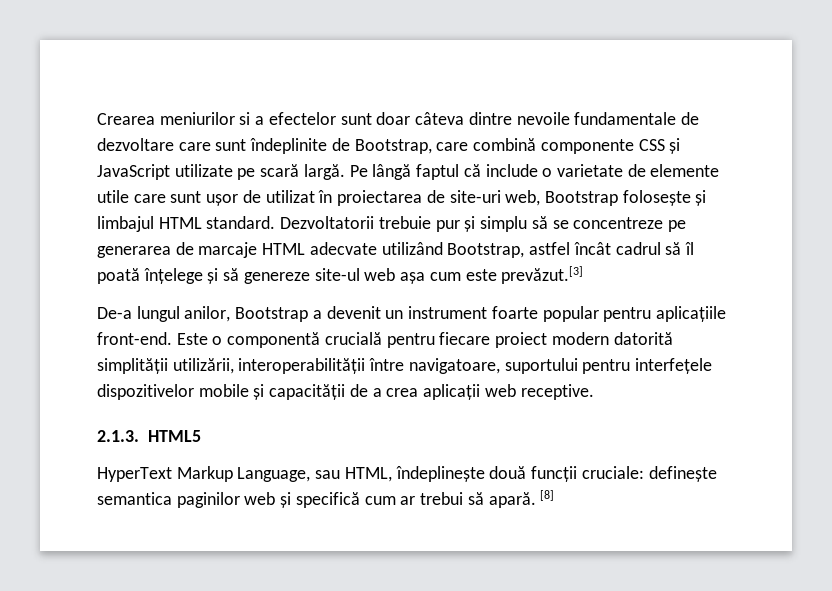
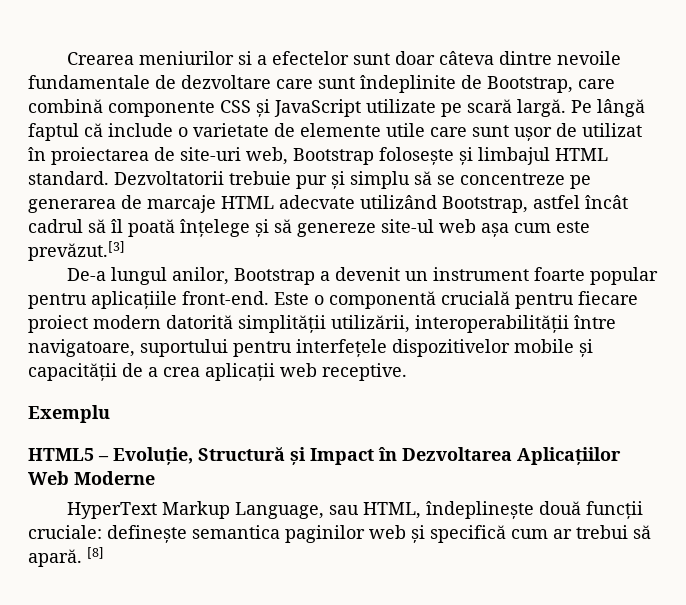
- 2.1.3. HTML5
+ Exemplu
+ HTML5 – Evoluție, Structură și Impact în Dezvoltarea Aplicațiilor Web Moderne

